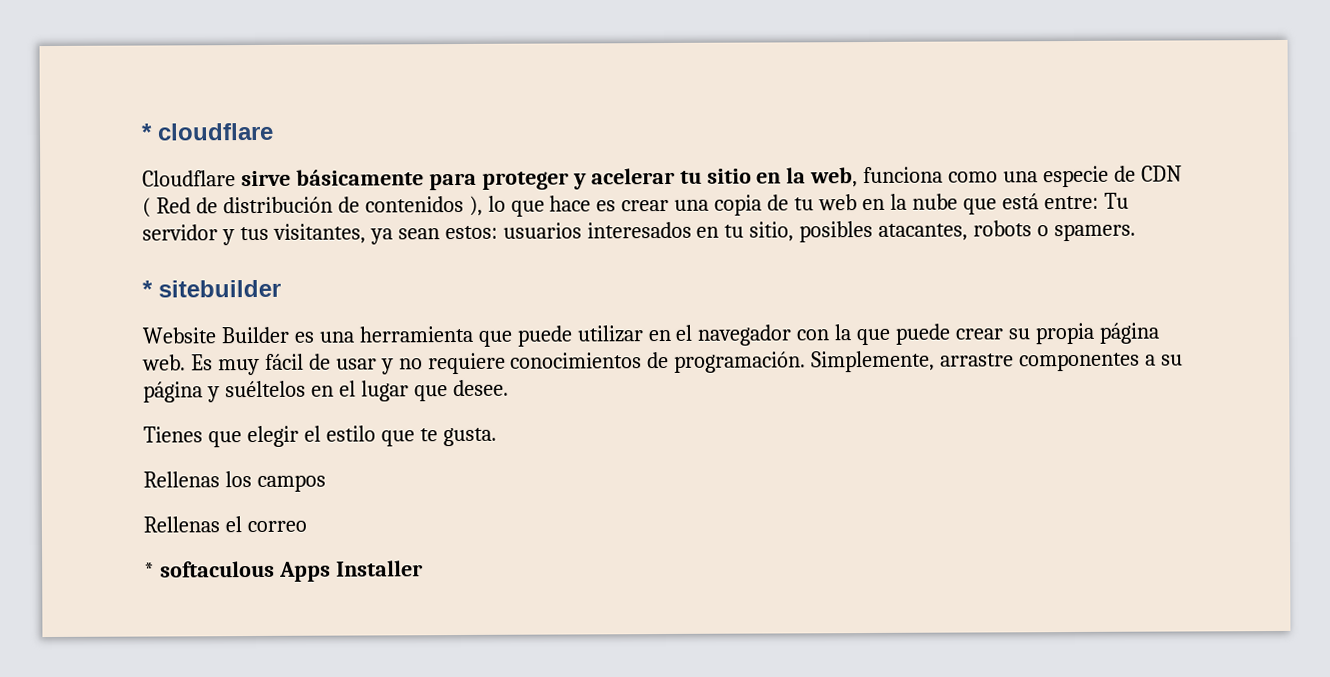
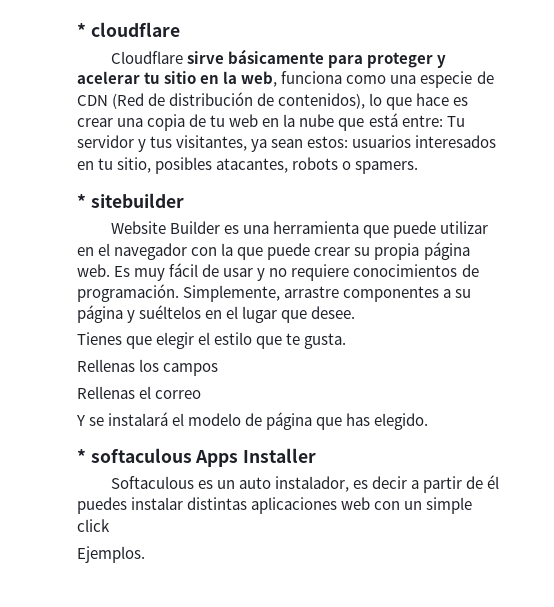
- Cloudflare sirve básicamente para proteger y acelerar tu sitio en la web, funciona como una especie de CDN ( Red de distribución de contenidos ), lo que hace es crear una copia de tu web en la nube que está entre: Tu servidor y tus visitantes, ya sean estos: usuarios interesados en tu sitio, posibles atacantes, robots o spamers.
+ Cloudflare sirve básicamente para proteger y acelerar tu sitio en la web, funciona como una especie de CDN (Red de distribución de contenidos), lo que hace es crear una copia de tu web en la nube que está entre: Tu servidor y tus visitantes, ya sean estos: usuarios interesados en tu sitio, posibles atacantes, robots o spamers.
+ Y se instalará el modelo de página que has elegido.
  * softaculous Apps Installer
+ Softaculous es un auto instalador, es decir a partir de él puedes instalar distintas aplicaciones web con un simple click
+ Ejemplos.

